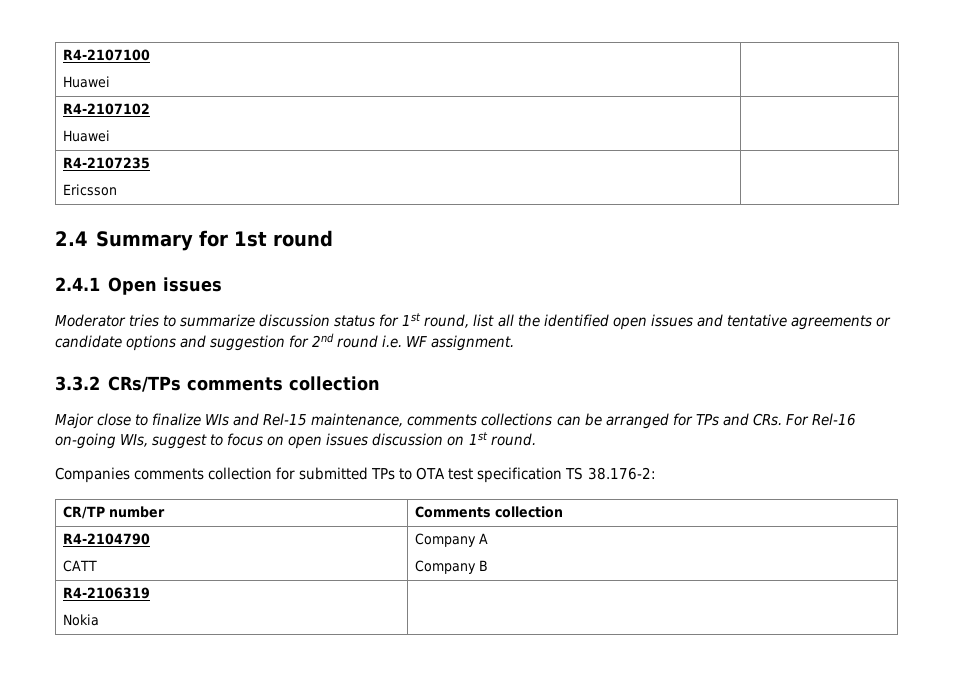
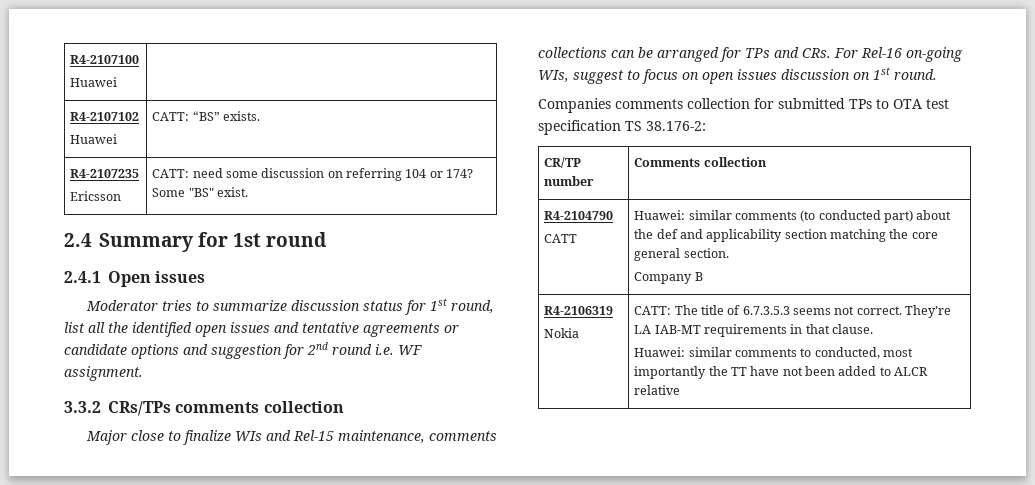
  R4-2107102
- Huawei |
+ Huawei | CATT: “BS” exists.
  R4-2107235
- Ericsson |
+ Ericsson | CATT: need some discussion on referring 104 or 174? Some "BS" exist.
  R4-2104790
- CATT | Company A
+ CATT | Huawei: similar comments (to conducted part) about the def and applicability section matching the core general section.
  Company B
  R4-2106319
- Nokia |
+ Nokia | CATT: The title of 6.7.3.5.3 seems not correct. They’re LA IAB-MT requirements in that clause.
+ Huawei: similar comments to conducted, most importantly the TT have not been added to ALCR relative

